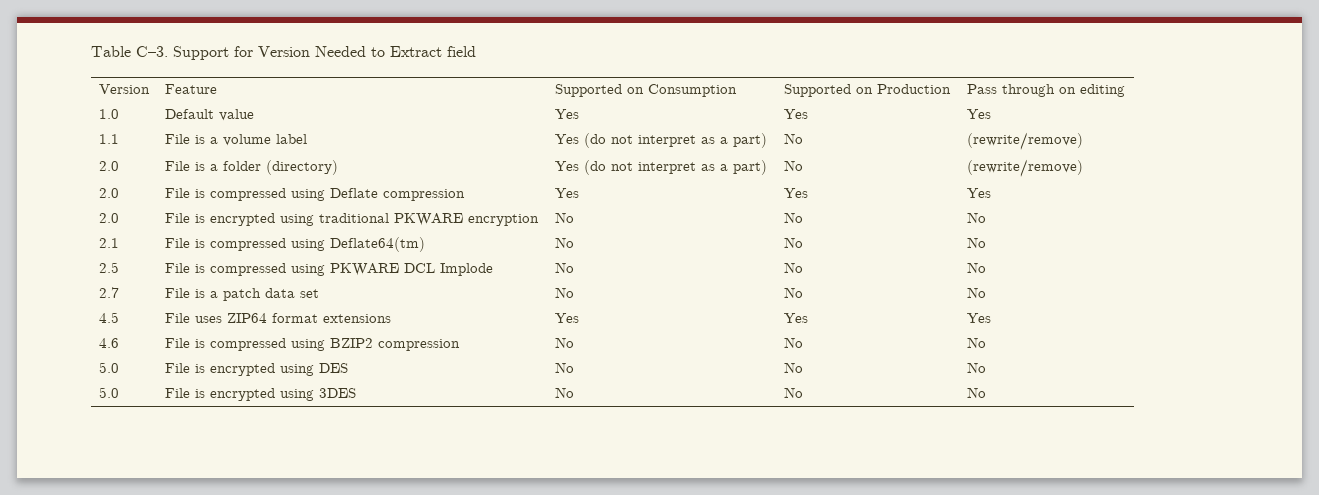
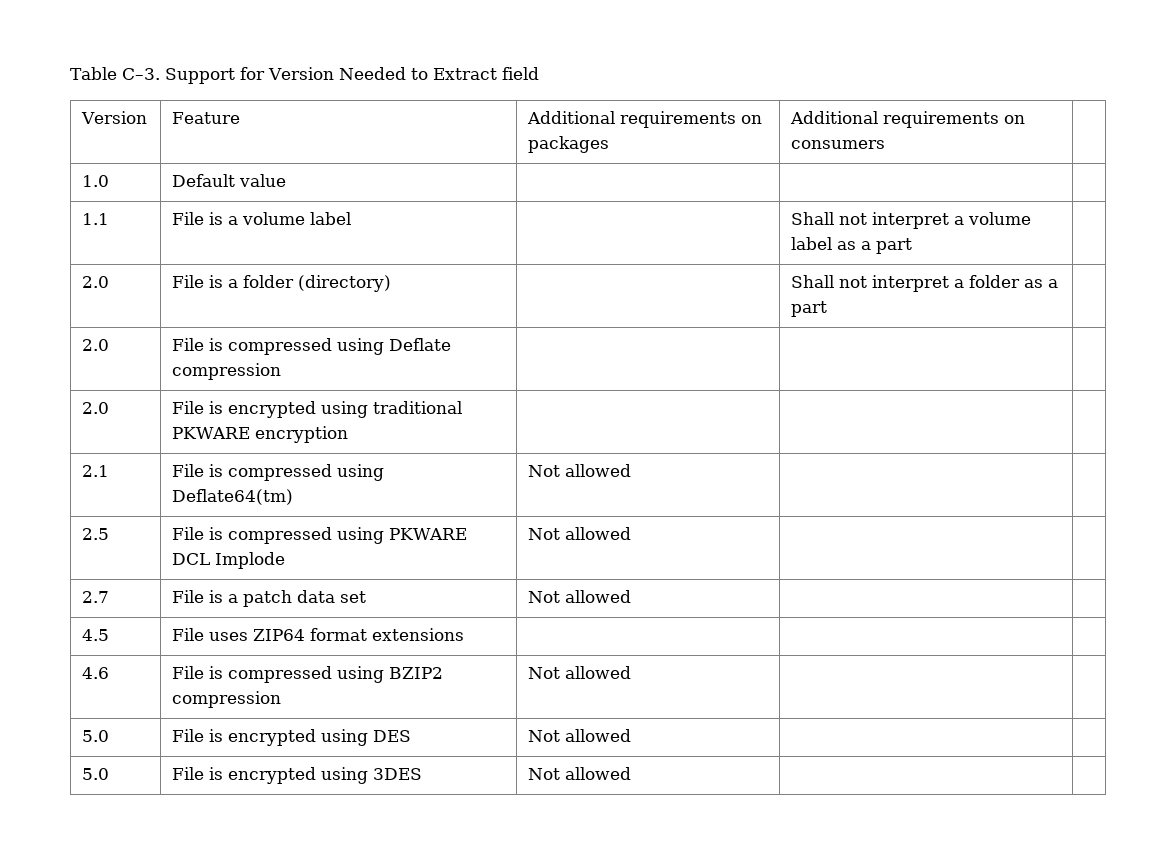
- Version | Feature | Supported on Consumption | Supported on Production | Pass through on editing
+ Version | Feature | Additional requirements on packages | Additional requirements on consumers |
- 1.0 | Default value | Yes | Yes | Yes
+ 1.0 | Default value | | |
- 1.1 | File is a volume label | Yes (do not interpret as a part) | No | (rewrite/remove)
+ 1.1 | File is a volume label | | Shall not interpret a volume label as a part |
- 2.0 | File is a folder (directory) | Yes (do not interpret as a part) | No | (rewrite/remove)
+ 2.0 | File is a folder (directory) | | Shall not interpret a folder as a part |
- 2.0 | File is compressed using Deflate compression | Yes | Yes | Yes
+ 2.0 | File is compressed using Deflate compression | | |
- 2.0 | File is encrypted using traditional PKWARE encryption | No | No | No
+ 2.0 | File is encrypted using traditional PKWARE encryption | | |
- 2.1 | File is compressed using Deflate64(tm) | No | No | No
+ 2.1 | File is compressed using Deflate64(tm) | Not allowed | |
- 2.5 | File is compressed using PKWARE DCL Implode | No | No | No
+ 2.5 | File is compressed using PKWARE DCL Implode | Not allowed | |
- 2.7 | File is a patch data set | No | No | No
+ 2.7 | File is a patch data set | Not allowed | |
- 4.5 | File uses ZIP64 format extensions | Yes | Yes | Yes
+ 4.5 | File uses ZIP64 format extensions | | |
- 4.6 | File is compressed using BZIP2 compression | No | No | No
+ 4.6 | File is compressed using BZIP2 compression | Not allowed | |
- 5.0 | File is encrypted using DES | No | No | No
+ 5.0 | File is encrypted using DES | Not allowed | |
- 5.0 | File is encrypted using 3DES | No | No | No
+ 5.0 | File is encrypted using 3DES | Not allowed | |

